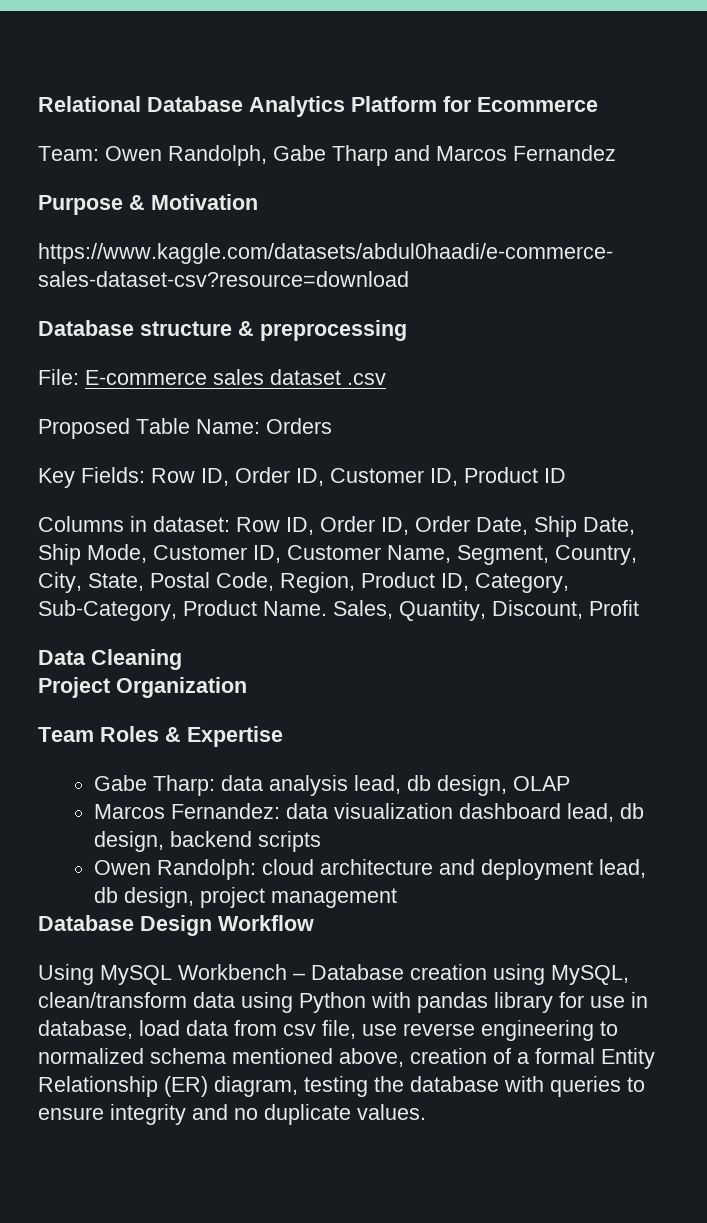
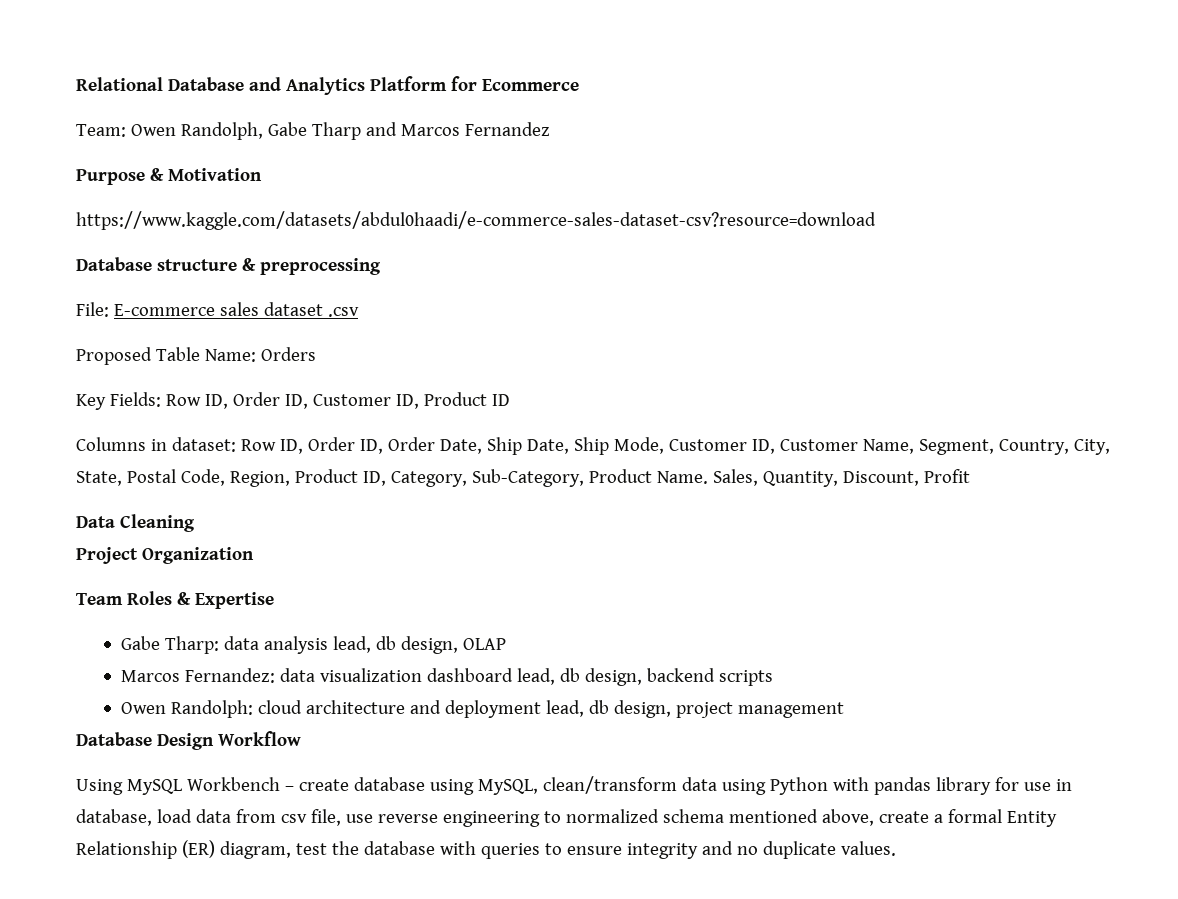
- Relational Database Analytics Platform for Ecommerce
+ Relational Database and Analytics Platform for Ecommerce
- Using MySQL Workbench – Database creation using MySQL, clean/transform data using Python with pandas library for use in database, load data from csv file, use reverse engineering to normalized schema mentioned above, creation of a formal Entity Relationship (ER) diagram, testing the database with queries to ensure integrity and no duplicate values.
+ Using MySQL Workbench – create database using MySQL, clean/transform data using Python with pandas library for use in database, load data from csv file, use reverse engineering to normalized schema mentioned above, create a formal Entity Relationship (ER) diagram, test the database with queries to ensure integrity and no duplicate values.

